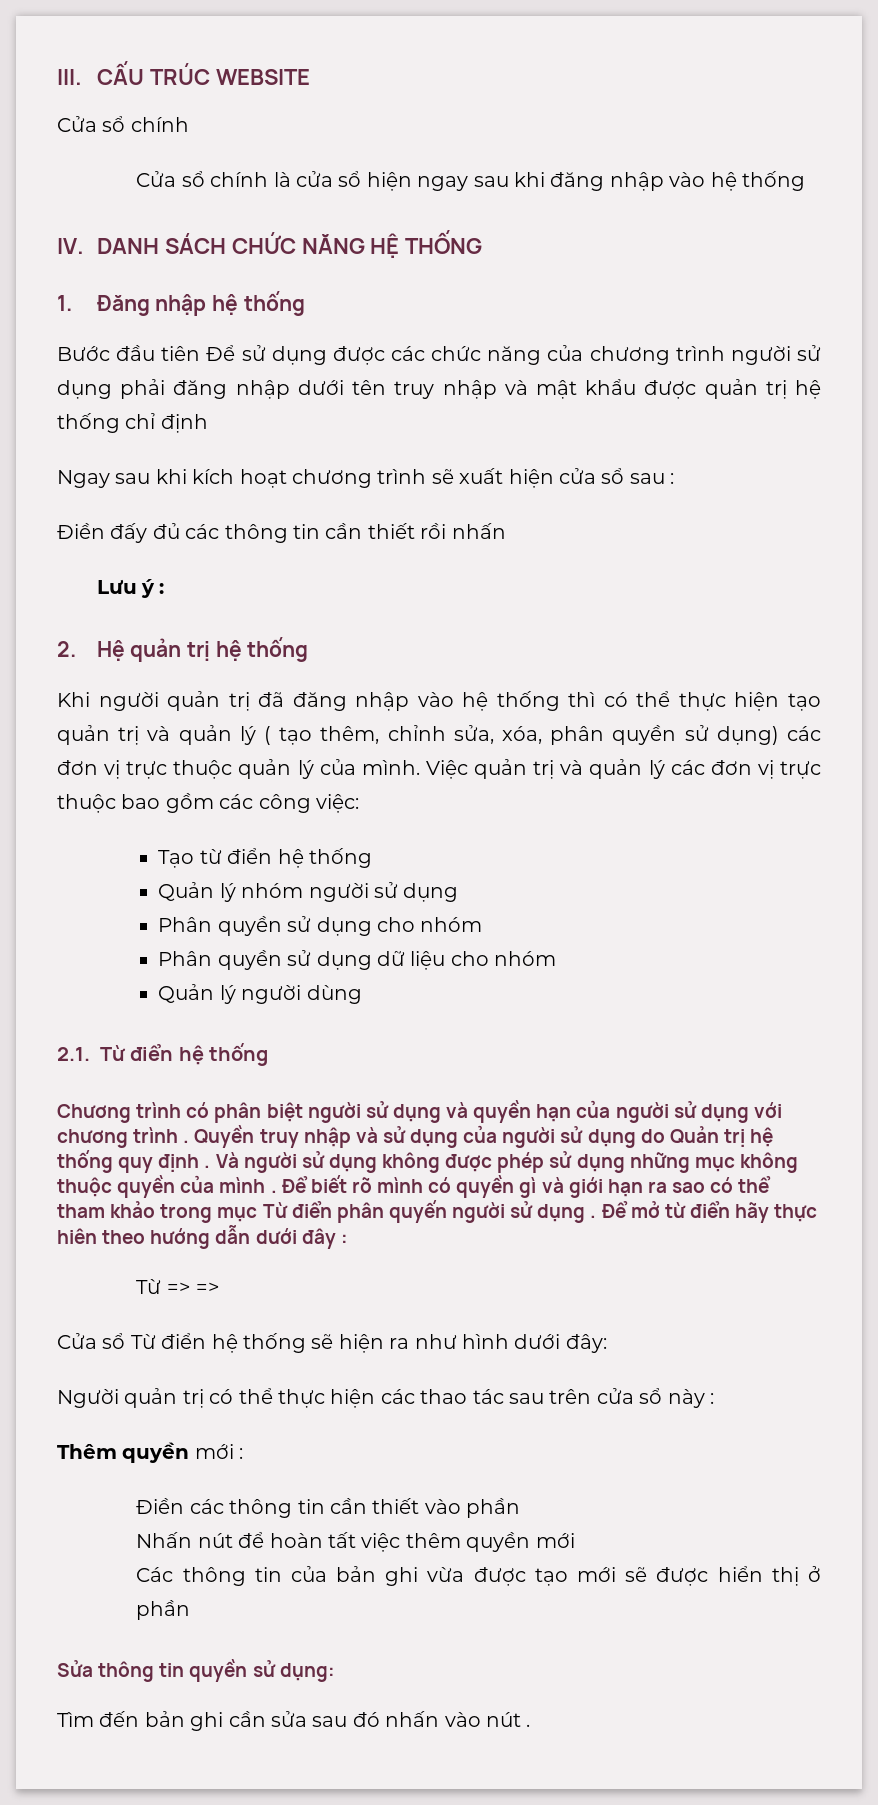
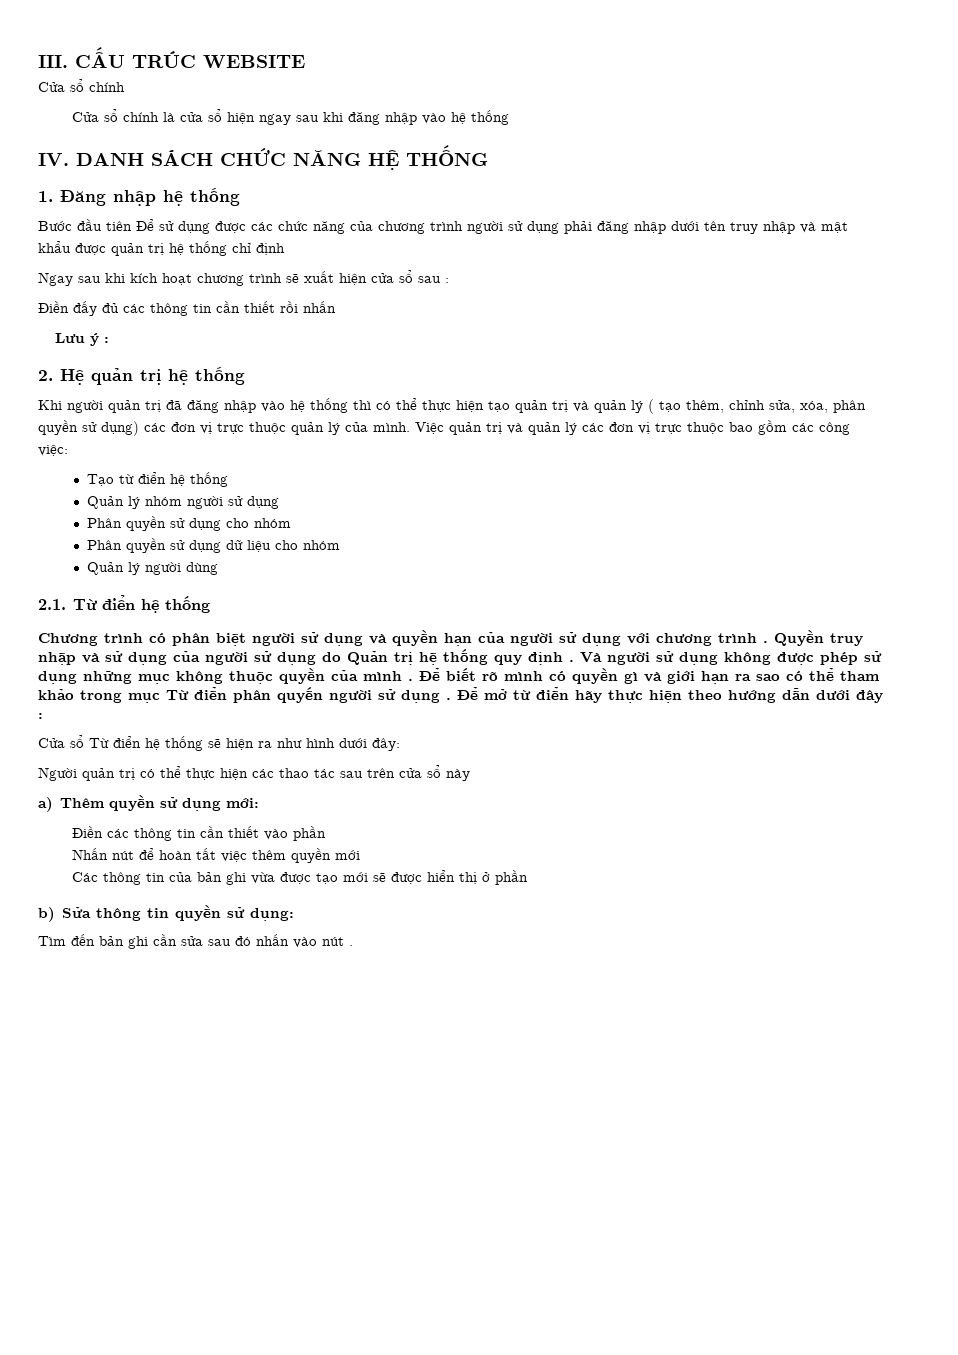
- Để mở từ điển hãy thực hiên theo hướng dẫn dưới đây :
+ Để mở từ điển hãy thực hiện theo hướng dẫn dưới đây :
- Từ => =>
- Người quản trị có thể thực hiện các thao tác sau trên cửa sổ này :
- Thêm quyền mới :
+ Người quản trị có thể thực hiện các thao tác sau trên cửa sổ này
+ a) Thêm quyền sử dụng mới:
- Sửa thông tin quyền sử dụng:
+ b) Sửa thông tin quyền sử dụng:

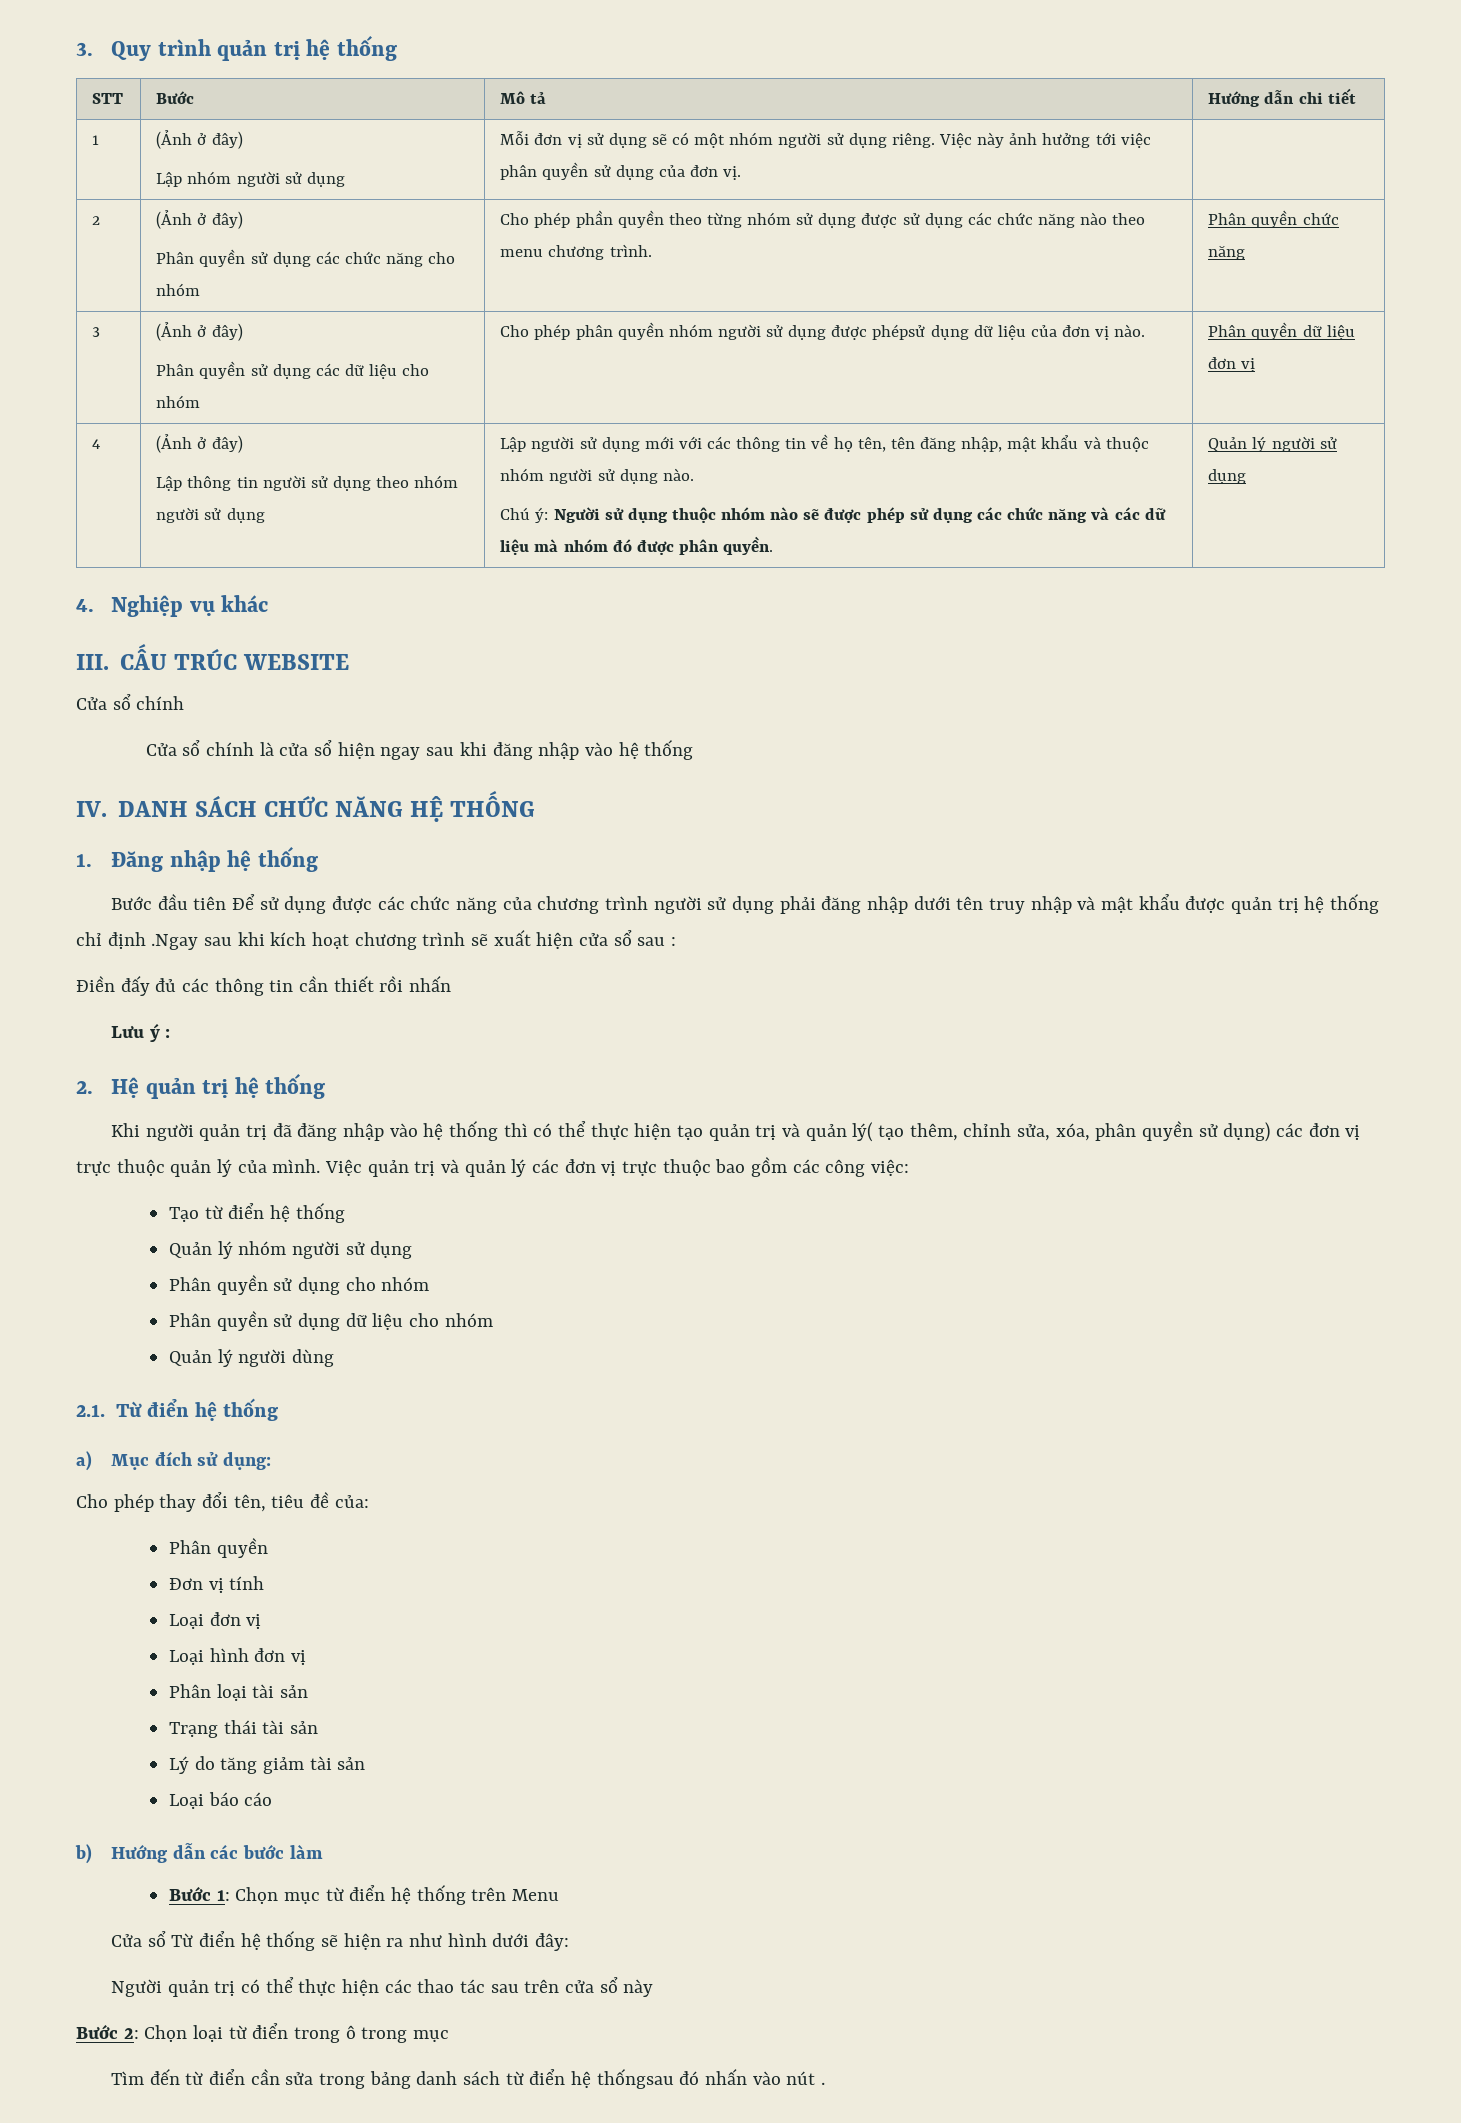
+ 3. Quy trình quản trị hệ thống
+ STT | Bước | Mô tả | Hướng dẫn chi tiết
+ 1 | (Ảnh ở đây)
+ Lập nhóm người sử dụng | Mỗi đơn vị sử dụng sẽ có một nhóm người sử dụng riêng. Việc này ảnh hưởng tới việc phân quyền sử dụng của đơn vị. |
+ 2 | (Ảnh ở đây)
+ Phân quyền sử dụng các chức năng cho nhóm | Cho phép phần quyền theo từng nhóm sử dụng được sử dụng các chức năng nào theo menu chương trình. | Phân quyền chức năng
+ 3 | (Ảnh ở đây)
+ Phân quyền sử dụng các dữ liệu cho nhóm | Cho phép phân quyền nhóm người sử dụng được phépsử dụng dữ liệu của đơn vị nào. | Phân quyền dữ liệu đơn vị
+ 4 | (Ảnh ở đây)
+ Lập thông tin người sử dụng theo nhóm người sử dụng | Lập người sử dụng mới với các thông tin về họ tên, tên đăng nhập, mật khẩu và thuộc nhóm người sử dụng nào.
+ Chú ý: Người sử dụng thuộc nhóm nào sẽ được phép sử dụng các chức năng và các dữ liệu mà nhóm đó được phân quyền. | Quản lý người sử dụng
+ 4. Nghiệp vụ khác
- Bước đầu tiên Để sử dụng được các chức năng của chương trình người sử dụng phải đăng nhập dưới tên truy nhập và mật khẩu được quản trị hệ thống chỉ định
- Ngay sau khi kích hoạt chương trình sẽ xuất hiện cửa sổ sau :
+ Bước đầu tiên Để sử dụng được các chức năng của chương trình người sử dụng phải đăng nhập dưới tên truy nhập và mật khẩu được quản trị hệ thống chỉ định .Ngay sau khi kích hoạt chương trình sẽ xuất hiện cửa sổ sau :
- Khi người quản trị đã đăng nhập vào hệ thống thì có thể thực hiện tạo quản trị và quản lý ( tạo thêm, chỉnh sửa, xóa, phân quyền sử dụng) các đơn vị trực thuộc quản lý của mình.
+ Khi người quản trị đã đăng nhập vào hệ thống thì có thể thực hiện tạo quản trị và quản lý( tạo thêm, chỉnh sửa, xóa, phân quyền sử dụng) các đơn vị trực thuộc quản lý của mình.
- Chương trình có phân biệt người sử dụng và quyền hạn của người sử dụng với chương trình . Quyền truy nhập và sử dụng của người sử dụng do Quản trị hệ thống quy định . Và người sử dụng không được phép sử dụng những mục không thuộc quyền của mình . Để biết rõ mình có quyền gì và giới hạn ra sao có thể tham khảo trong mục Từ điển phân quyến người sử dụng . Để mở từ điển hãy thực hiện theo hướng dẫn dưới đây :
+ a) Mục đích sử dụng:
+ Cho phép thay đổi tên, tiêu đề của:
+ Phân quyền
+ Đơn vị tính
+ Loại đơn vị
+ Loại hình đơn vị
+ Phân loại tài sản
+ Trạng thái tài sản
+ Lý do tăng giảm tài sản
+ Loại báo cáo
+ b) Hướng dẫn các bước làm
+ Bước 1: Chọn mục từ điển hệ thống trên Menu
- a) Thêm quyền sử dụng mới:
- Điền các thông tin cần thiết vào phần
- Nhấn nút để hoàn tất việc thêm quyền mới
- Các thông tin của bản ghi vừa được tạo mới sẽ được hiển thị ở phần
- b) Sửa thông tin quyền sử dụng:
- Tìm đến bản ghi cần sửa sau đó nhấn vào nút .
+ Bước 2: Chọn loại từ điển trong ô trong mục
+ Tìm đến từ điển cần sửa trong bảng danh sách từ điển hệ thốngsau đó nhấn vào nút .

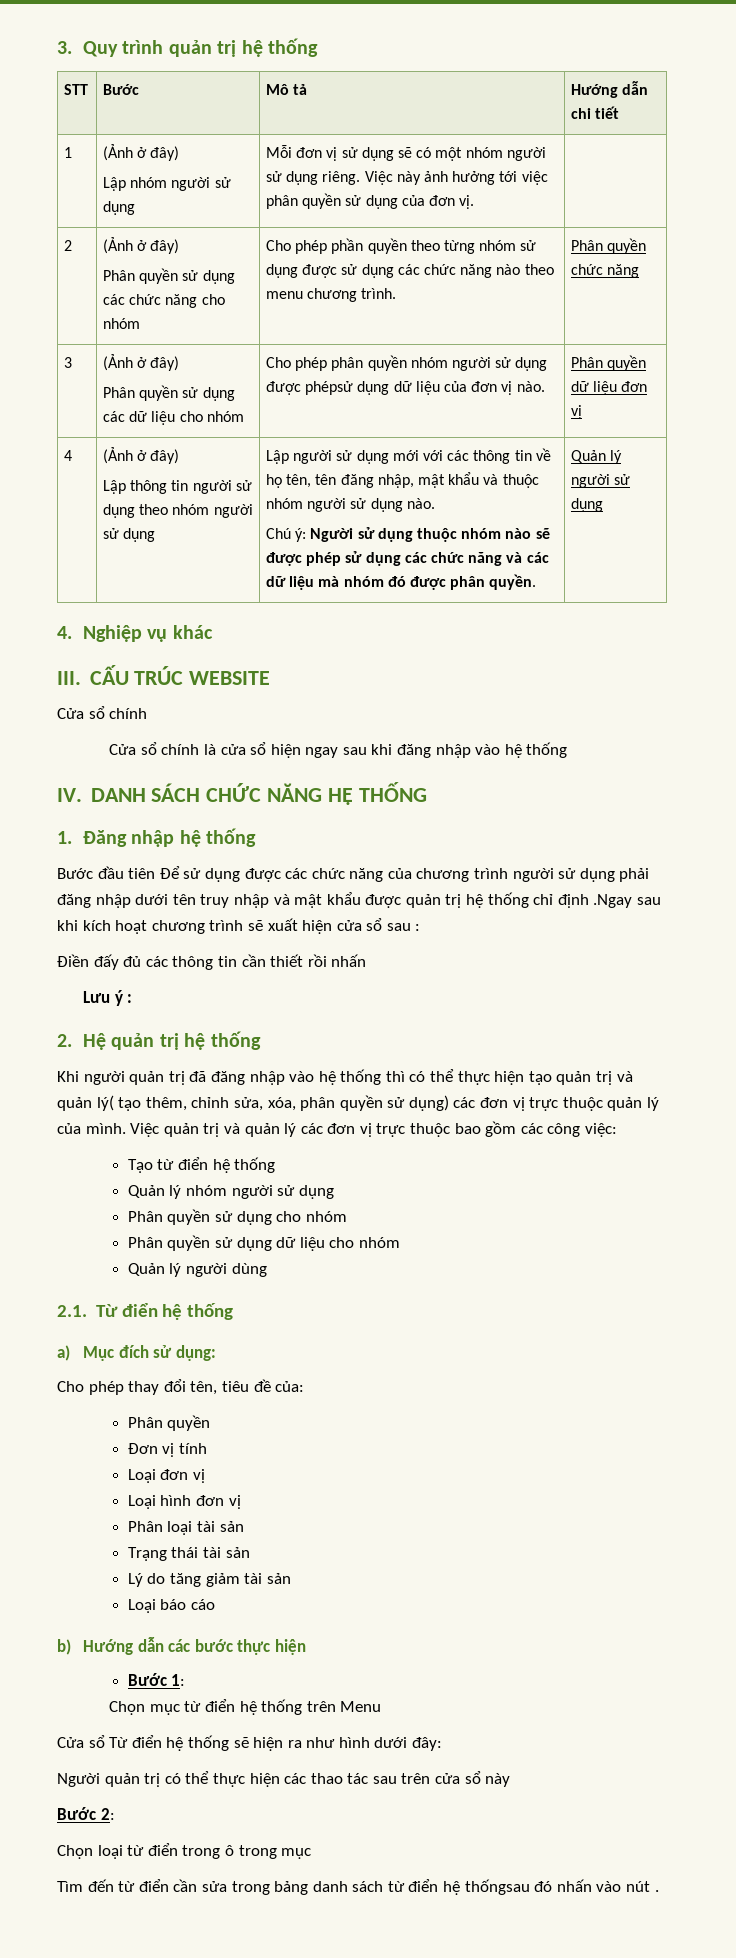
- b) Hướng dẫn các bước làm
+ b) Hướng dẫn các bước thực hiện
- Bước 1: Chọn mục từ điển hệ thống trên Menu
+ Bước 1:
+ Chọn mục từ điển hệ thống trên Menu
- Bước 2: Chọn loại từ điển trong ô trong mục
+ Bước 2:
+ Chọn loại từ điển trong ô trong mục

